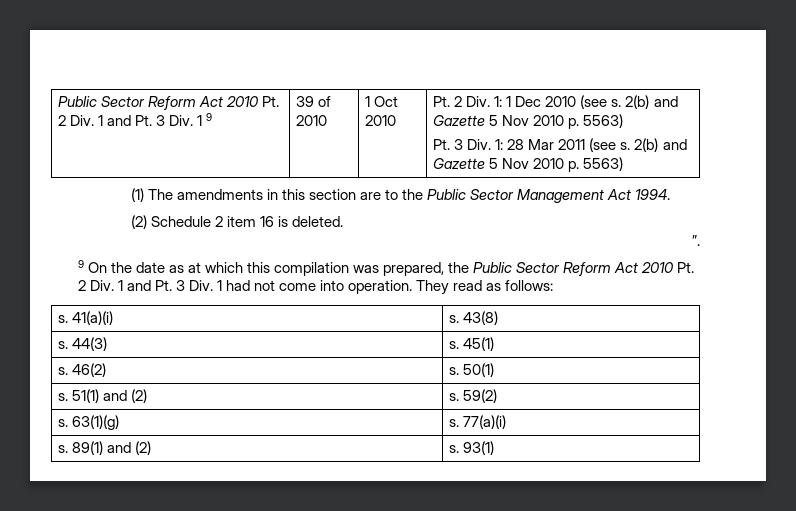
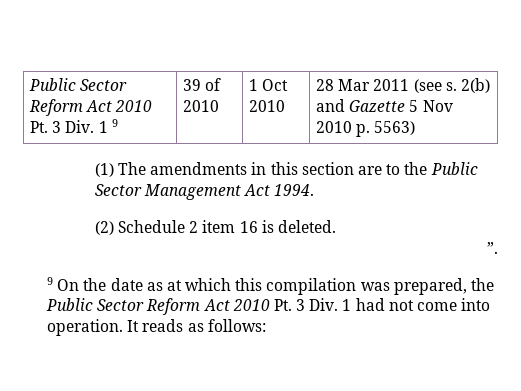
- Public Sector Reform Act 2010 Pt. 2 Div. 1 and Pt. 3 Div. 1 9
+ Public Sector Reform Act 2010 Pt. 3 Div. 1 9
- Pt. 2 Div. 1: 1 Dec 2010 (see s. 2(b) and Gazette 5 Nov 2010 p. 5563)
- Pt. 3 Div. 1: 28 Mar 2011 (see s.
+ 28 Mar 2011 (see s.
- 9 On the date as at which this compilation was prepared, the Public Sector Reform Act 2010 Pt. 2 Div. 1 and Pt. 3 Div. 1 had not come into operation.
+ 9 On the date as at which this compilation was prepared, the Public Sector Reform Act 2010 Pt. 3 Div. 1 had not come into operation.
- They read as follows:
+ It reads as follows:
- s. 41(a)(i) | s. 43(8)
- s. 44(3) | s. 45(1)
- s. 46(2) | s. 50(1)
- s. 51(1) and (2) | s. 59(2)
- s. 63(1)(g) | s. 77(a)(i)
- s. 89(1) and (2) | s. 93(1)

